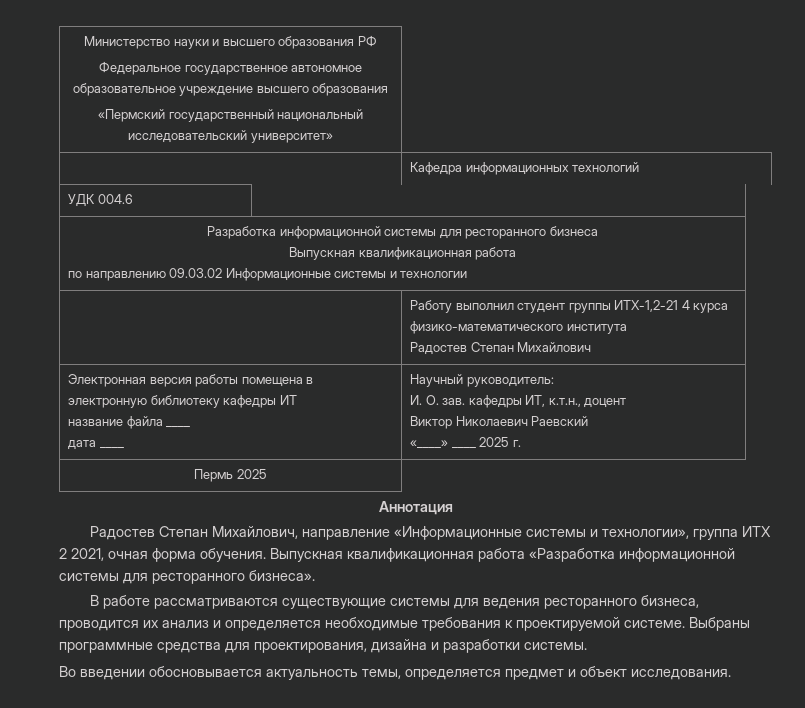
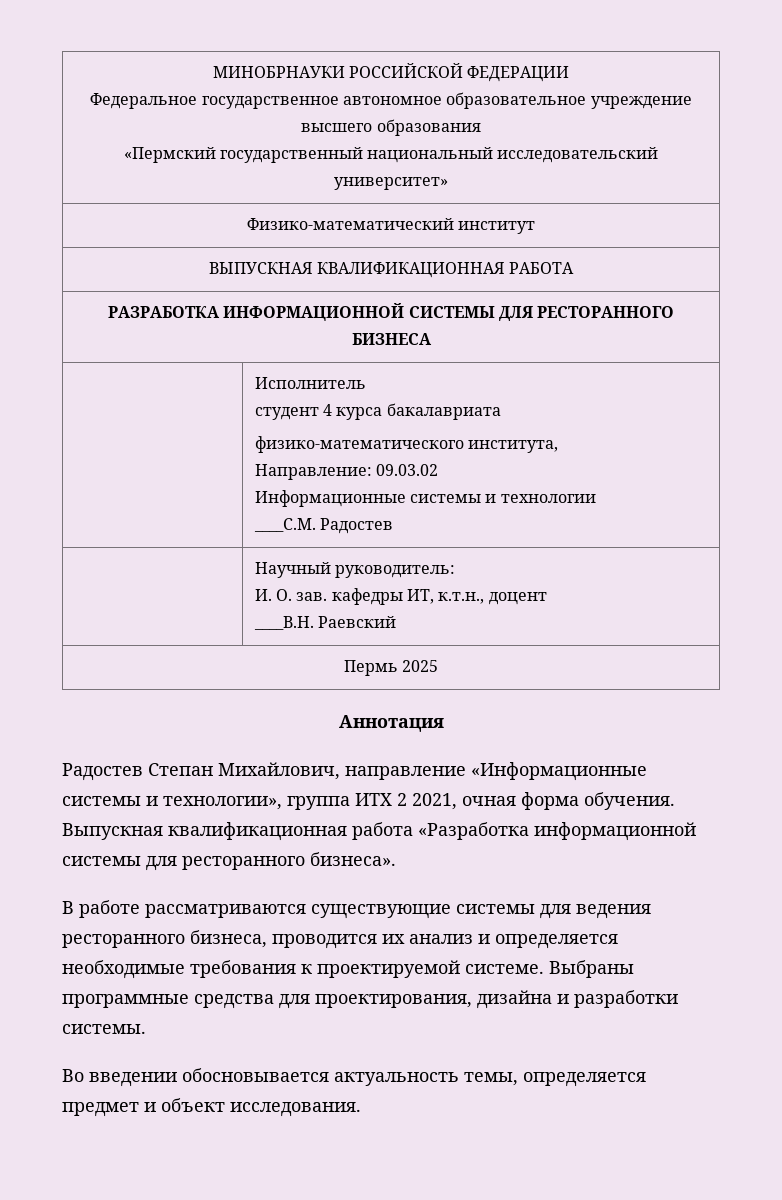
- Министерство науки и высшего образования РФ
+ МИНОБРНАУКИ РОССИЙСКОЙ ФЕДЕРАЦИИ
- | Кафедра информационных технологий
- УДК 004.6 |
- Разработка информационной системы для ресторанного бизнеса
- Выпускная квалификационная работа
- по направлению 09.03.02 Информационные системы и технологии
- | Работу выполнил студент группы ИТХ-1,2-21 4 курса физико-математического института
- Радостев Степан Михайлович
- Электронная версия работы помещена в электронную библиотеку кафедры ИТ
- название файла ____
- дата ____ | Научный руководитель:
+ Физико-математический институт
+ ВЫПУСКНАЯ КВАЛИФИКАЦИОННАЯ РАБОТА
+ РАЗРАБОТКА ИНФОРМАЦИОННОЙ СИСТЕМЫ ДЛЯ РЕСТОРАННОГО БИЗНЕСА
+ | Исполнитель
+ студент 4 курса бакалавриата
+ физико-математического института,
+ Направление: 09.03.02
+ Информационные системы и технологии
+ ____С.М. Радостев
+ | Научный руководитель:
  И. О. зав. кафедры ИТ, к.т.н., доцент
- Виктор Николаевич Раевский
- «____» ____ 2025 г.
+ ____В.Н. Раевский

